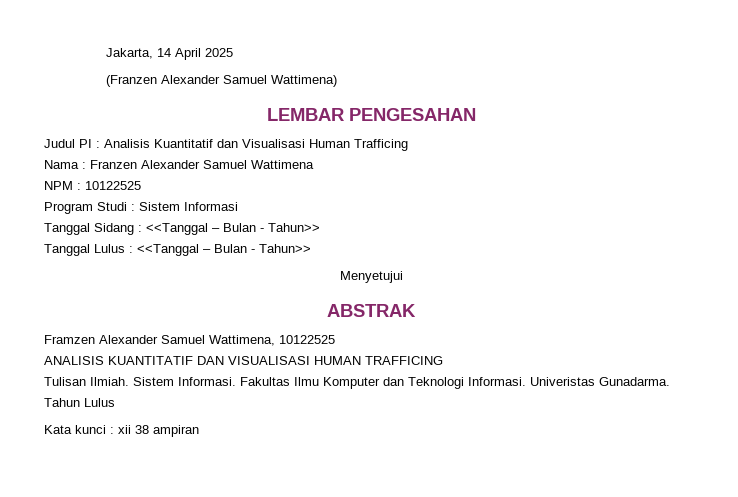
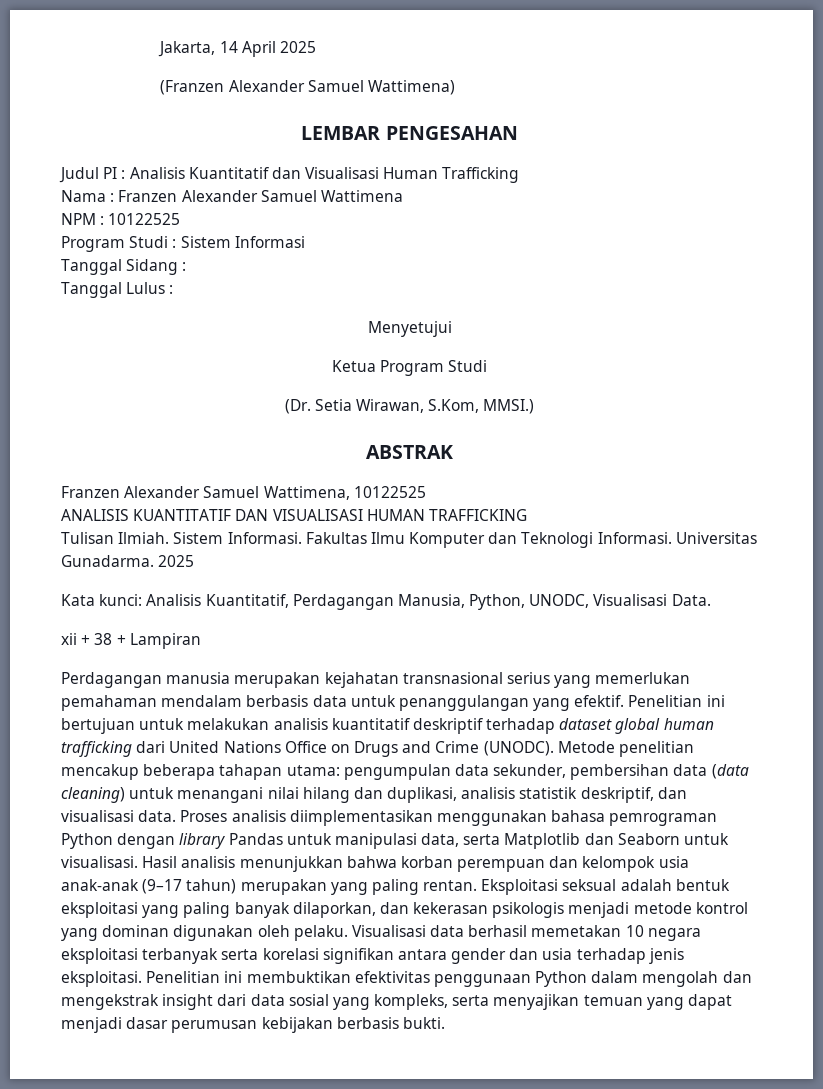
- Judul PI : Analisis Kuantitatif dan Visualisasi Human Trafficing
+ Judul PI : Analisis Kuantitatif dan Visualisasi Human Trafficking
- Tanggal Sidang : <<Tanggal – Bulan - Tahun>>
- Tanggal Lulus : <<Tanggal – Bulan - Tahun>>
+ Tanggal Sidang :
+ Tanggal Lulus :
  Menyetujui
+ Ketua Program Studi
+ (Dr. Setia Wirawan, S.Kom, MMSI.)
- Framzen Alexander Samuel Wattimena, 10122525
+ Franzen Alexander Samuel Wattimena, 10122525
- ANALISIS KUANTITATIF DAN VISUALISASI HUMAN TRAFFICING
+ ANALISIS KUANTITATIF DAN VISUALISASI HUMAN TRAFFICKING
- Univeristas Gunadarma. Tahun Lulus
- Kata kunci : xii 38 ampiran
+ Universitas Gunadarma. 2025
+ Kata kunci: Analisis Kuantitatif, Perdagangan Manusia, Python, UNODC, Visualisasi Data.
+ xii + 38 + Lampiran
+ Perdagangan manusia merupakan kejahatan transnasional serius yang memerlukan pemahaman mendalam berbasis data untuk penanggulangan yang efektif. Penelitian ini bertujuan untuk melakukan analisis kuantitatif deskriptif terhadap dataset global human trafficking dari United Nations Office on Drugs and Crime (UNODC). Metode penelitian mencakup beberapa tahapan utama: pengumpulan data sekunder, pembersihan data (data cleaning) untuk menangani nilai hilang dan duplikasi, analisis statistik deskriptif, dan visualisasi data. Proses analisis diimplementasikan menggunakan bahasa pemrograman Python dengan library Pandas untuk manipulasi data, serta Matplotlib dan Seaborn untuk visualisasi. Hasil analisis menunjukkan bahwa korban perempuan dan kelompok usia anak-anak (9–17 tahun) merupakan yang paling rentan. Eksploitasi seksual adalah bentuk eksploitasi yang paling banyak dilaporkan, dan kekerasan psikologis menjadi metode kontrol yang dominan digunakan oleh pelaku. Visualisasi data berhasil memetakan 10 negara eksploitasi terbanyak serta korelasi signifikan antara gender dan usia terhadap jenis eksploitasi. Penelitian ini membuktikan efektivitas penggunaan Python dalam mengolah dan mengekstrak insight dari data sosial yang kompleks, serta menyajikan temuan yang dapat menjadi dasar perumusan kebijakan berbasis bukti.

